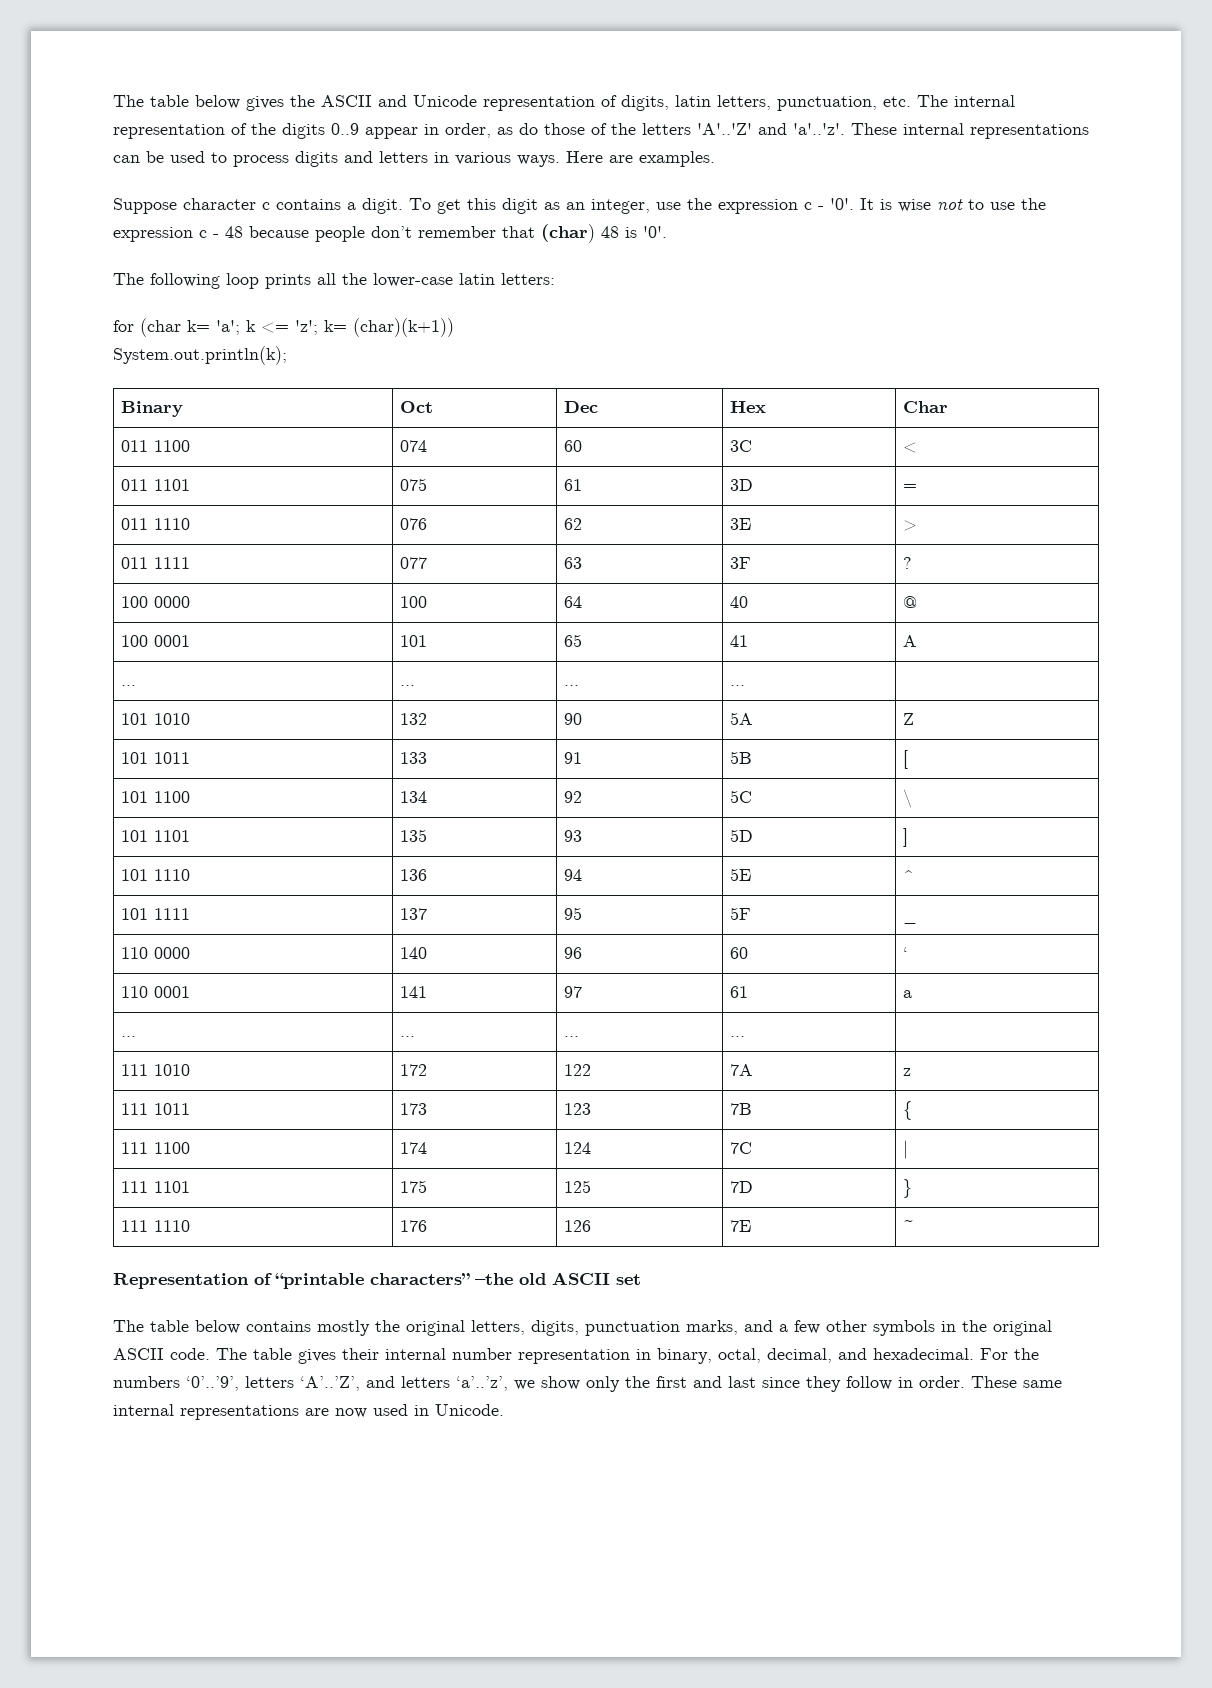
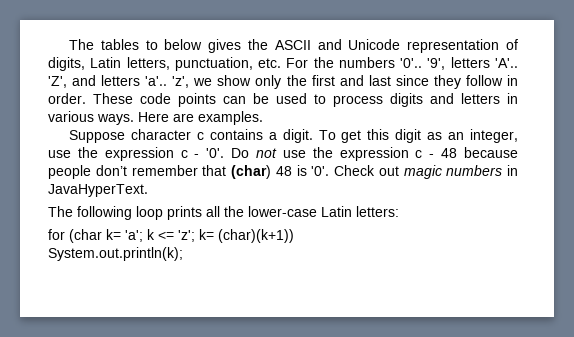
- The table below gives the ASCII and Unicode representation of digits, latin letters, punctuation, etc. The internal representation of the digits 0..9 appear in order, as do those of the letters 'A'..'Z' and 'a'..'z'. These internal representations can be used to process digits and letters in various ways.
+ The tables to below gives the ASCII and Unicode representation of digits, Latin letters, punctuation, etc. For the numbers '0'.. '9', letters 'A'.. 'Z', and letters 'a'.. 'z', we show only the first and last since they follow in order. These code points can be used to process digits and letters in various ways.
- It is wise not to use the expression c - 48 because people don’t remember that (char) 48 is '0'.
+ Do not use the expression c - 48 because people don’t remember that (char) 48 is '0'. Check out magic numbers in JavaHyperText.
- The following loop prints all the lower-case latin letters:
+ The following loop prints all the lower-case Latin letters:
- Binary | Oct | Dec | Hex | Char
- 011 1100 | 074 | 60 | 3C | <
- 011 1101 | 075 | 61 | 3D | =
- 011 1110 | 076 | 62 | 3E | >
- 011 1111 | 077 | 63 | 3F | ?
- 100 0000 | 100 | 64 | 40 | @
- 100 0001 | 101 | 65 | 41 | A
- … | … | … | … |
- 101 1010 | 132 | 90 | 5A | Z
- 101 1011 | 133 | 91 | 5B | [
- 101 1100 | 134 | 92 | 5C | \
- 101 1101 | 135 | 93 | 5D | ]
- 101 1110 | 136 | 94 | 5E | ^
- 101 1111 | 137 | 95 | 5F | _
- 110 0000 | 140 | 96 | 60 | ‘
- 110 0001 | 141 | 97 | 61 | a
- … | … | … | … |
- 111 1010 | 172 | 122 | 7A | z
- 111 1011 | 173 | 123 | 7B | {
- 111 1100 | 174 | 124 | 7C | |
- 111 1101 | 175 | 125 | 7D | }
- 111 1110 | 176 | 126 | 7E | ~
- Representation of “printable characters” –the old ASCII set
- The table below contains mostly the original letters, digits, punctuation marks, and a few other symbols in the original ASCII code. The table gives their internal number representation in binary, octal, decimal, and hexadecimal. For the numbers ‘0’..’9’, letters ‘A’..’Z’, and letters ‘a’..’z’, we show only the first and last since they follow in order. These same internal representations are now used in Unicode.

